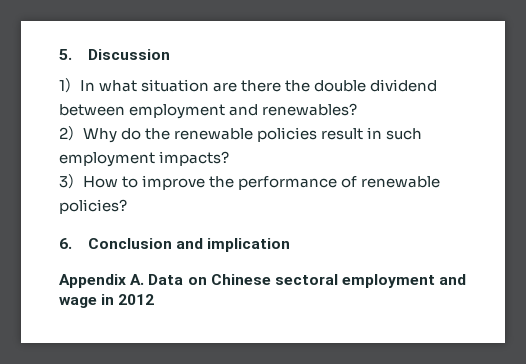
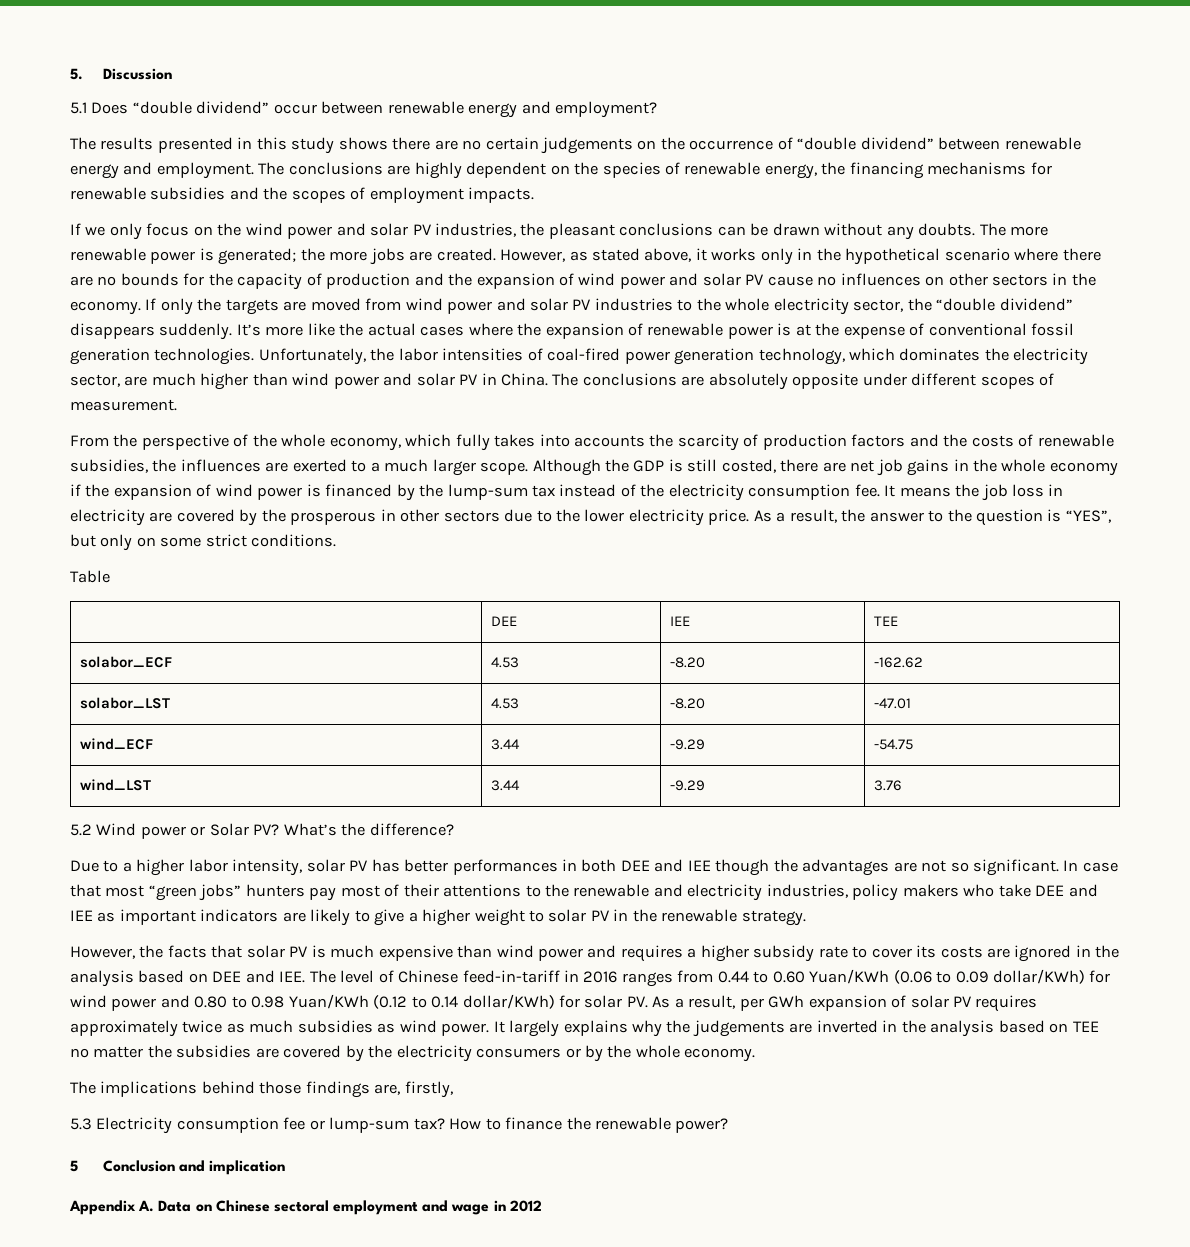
- 1）In what situation are there the double dividend between employment and renewables?
- 2）Why do the renewable policies result in such employment impacts?
- 3）How to improve the performance of renewable policies?
- 6. Conclusion and implication
+ 5.1 Does “double dividend” occur between renewable energy and employment?
+ The results presented in this study shows there are no certain judgements on the occurrence of “double dividend” between renewable energy and employment. The conclusions are highly dependent on the species of renewable energy, the financing mechanisms for renewable subsidies and the scopes of employment impacts.
+ If we only focus on the wind power and solar PV industries, the pleasant conclusions can be drawn without any doubts. The more renewable power is generated; the more jobs are created. However, as stated above, it works only in the hypothetical scenario where there are no bounds for the capacity of production and the expansion of wind power and solar PV cause no influences on other sectors in the economy. If only the targets are moved from wind power and solar PV industries to the whole electricity sector, the “double dividend” disappears suddenly. It’s more like the actual cases where the expansion of renewable power is at the expense of conventional fossil generation technologies. Unfortunately, the labor intensities of coal-fired power generation technology, which dominates the electricity sector, are much higher than wind power and solar PV in China. The conclusions are absolutely opposite under different scopes of measurement.
+ From the perspective of the whole economy, which fully takes into accounts the scarcity of production factors and the costs of renewable subsidies, the influences are exerted to a much larger scope. Although the GDP is still costed, there are net job gains in the whole economy if the expansion of wind power is financed by the lump-sum tax instead of the electricity consumption fee. It means the job loss in electricity are covered by the prosperous in other sectors due to the lower electricity price. As a result, the answer to the question is “YES”, but only on some strict conditions.
+ Table
+ | DEE | IEE | TEE
+ solabor_ECF | 4.53 | -8.20 | -162.62
+ solabor_LST | 4.53 | -8.20 | -47.01
+ wind_ECF | 3.44 | -9.29 | -54.75
+ wind_LST | 3.44 | -9.29 | 3.76
+ 5.2 Wind power or Solar PV? What’s the difference?
+ Due to a higher labor intensity, solar PV has better performances in both DEE and IEE though the advantages are not so significant. In case that most “green jobs” hunters pay most of their attentions to the renewable and electricity industries, policy makers who take DEE and IEE as important indicators are likely to give a higher weight to solar PV in the renewable strategy.
+ However, the facts that solar PV is much expensive than wind power and requires a higher subsidy rate to cover its costs are ignored in the analysis based on DEE and IEE. The level of Chinese feed-in-tariff in 2016 ranges from 0.44 to 0.60 Yuan/KWh (0.06 to 0.09 dollar/KWh) for wind power and 0.80 to 0.98 Yuan/KWh (0.12 to 0.14 dollar/KWh) for solar PV. As a result, per GWh expansion of solar PV requires approximately twice as much subsidies as wind power. It largely explains why the judgements are inverted in the analysis based on TEE no matter the subsidies are covered by the electricity consumers or by the whole economy.
+ The implications behind those findings are, firstly,
+ 5.3 Electricity consumption fee or lump-sum tax? How to finance the renewable power?
+ 5 Conclusion and implication

